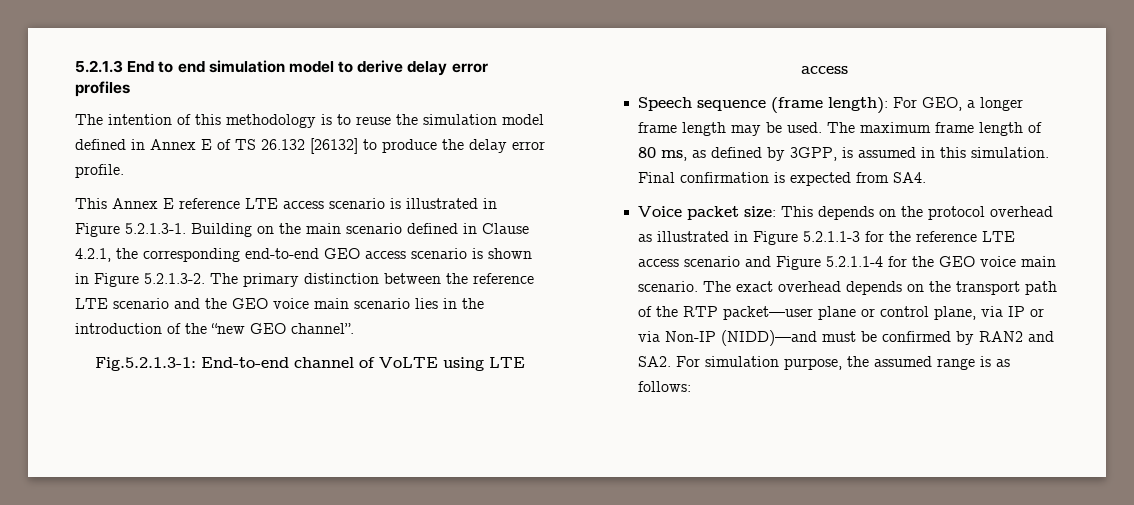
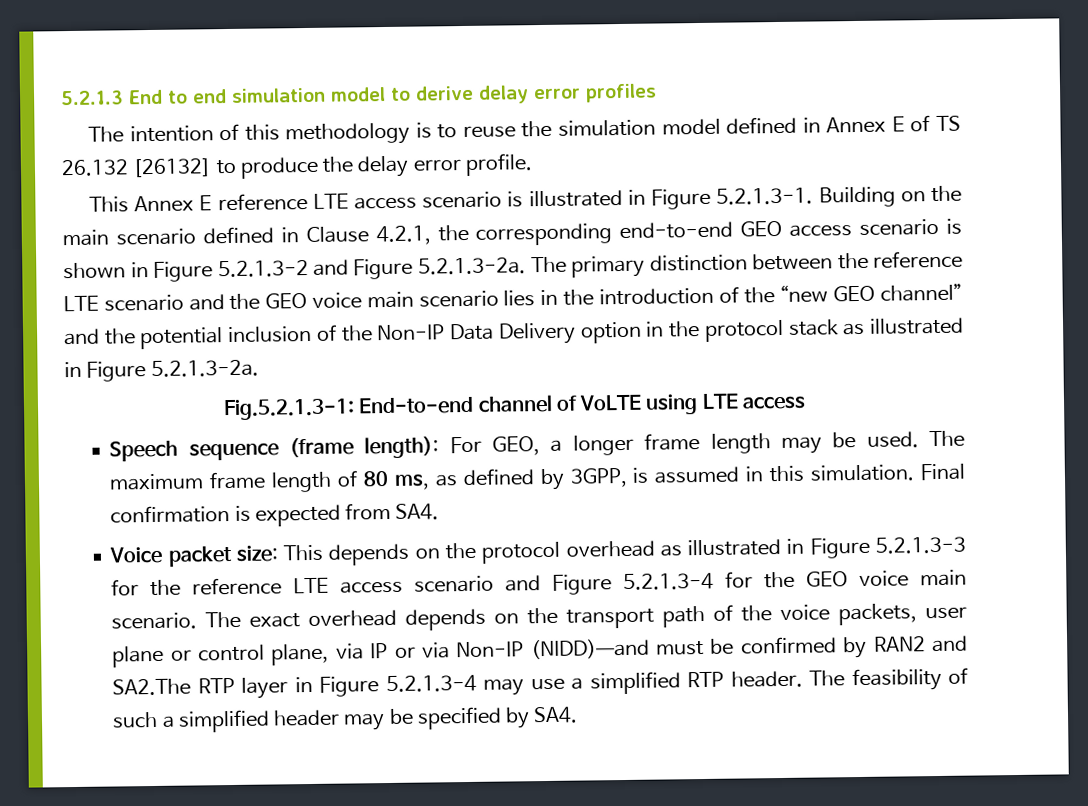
- This Annex E reference LTE access scenario is illustrated in Figure 5.2.1.3-1. Building on the main scenario defined in Clause 4.2.1, the corresponding end-to-end GEO access scenario is shown in Figure 5.2.1.3-2. The primary distinction between the reference LTE scenario and the GEO voice main scenario lies in the introduction of the “new GEO channel”.
+ This Annex E reference LTE access scenario is illustrated in Figure 5.2.1.3-1. Building on the main scenario defined in Clause 4.2.1, the corresponding end-to-end GEO access scenario is shown in Figure 5.2.1.3-2 and Figure 5.2.1.3-2a. The primary distinction between the reference LTE scenario and the GEO voice main scenario lies in the introduction of the “new GEO channel” and the potential inclusion of the Non-IP Data Delivery option in the protocol stack as illustrated in Figure 5.2.1.3-2a.
- Voice packet size: This depends on the protocol overhead as illustrated in Figure 5.2.1.1-3 for the reference LTE access scenario and Figure 5.2.1.1-4 for the GEO voice main scenario.
+ Voice packet size: This depends on the protocol overhead as illustrated in Figure 5.2.1.3-3 for the reference LTE access scenario and Figure 5.2.1.3-4 for the GEO voice main scenario.
- The exact overhead depends on the transport path of the RTP packet—user plane or control plane, via IP or via Non-IP (NIDD)—and must be confirmed by RAN2 and SA2. For simulation purpose, the assumed range is as follows:
+ The exact overhead depends on the transport path of the voice packets, user plane or control plane, via IP or via Non-IP (NIDD)—and must be confirmed by RAN2 and SA2.The RTP layer in Figure 5.2.1.3-4 may use a simplified RTP header. The feasibility of such a simplified header may be specified by SA4.

